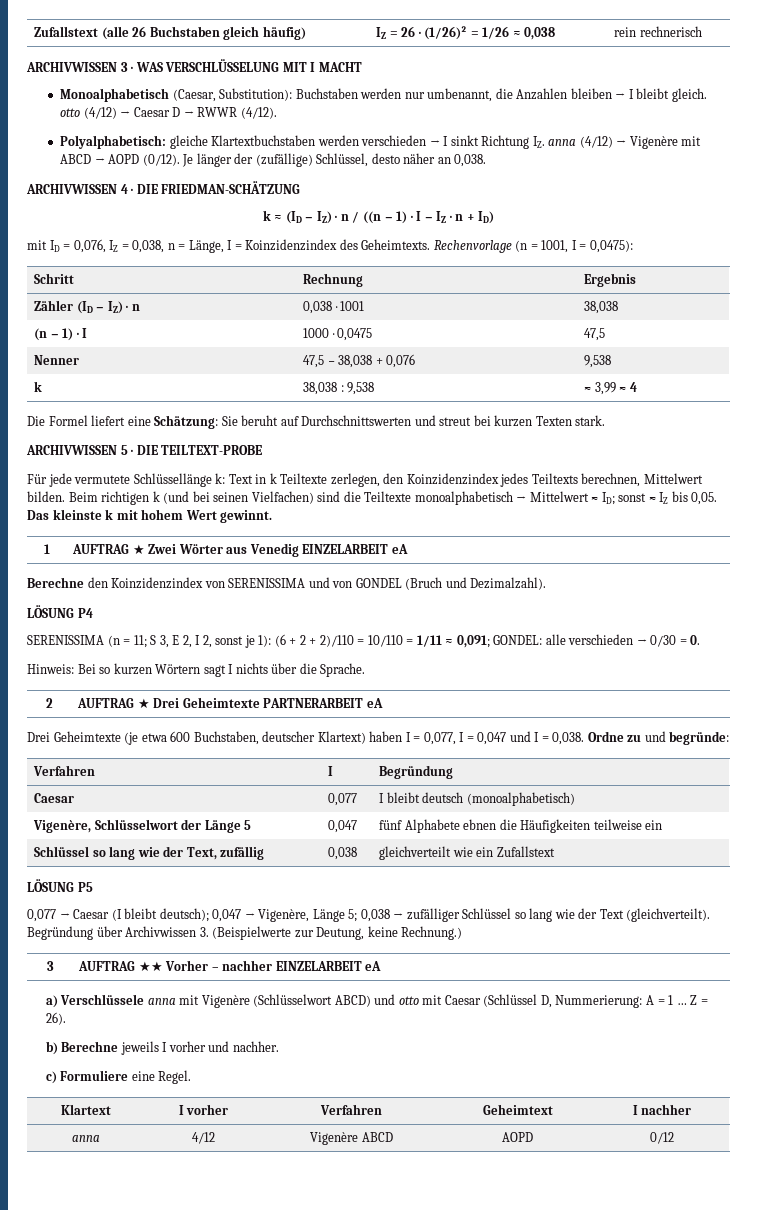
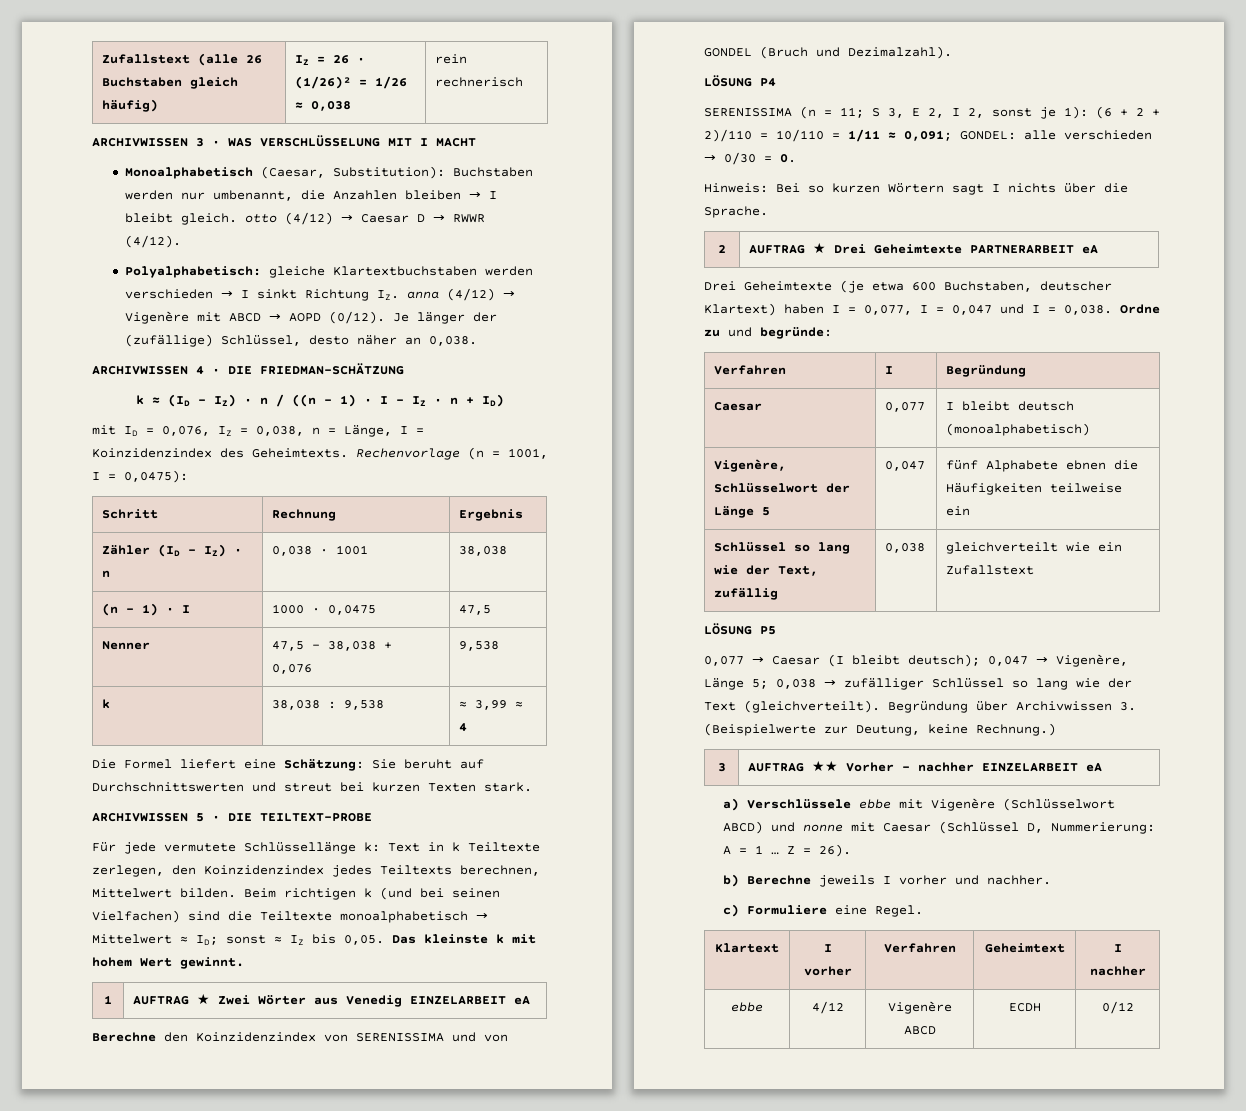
- a) Verschlüssele anna mit Vigenère (Schlüsselwort ABCD) und otto mit Caesar (Schlüssel D, Nummerierung: A = 1 …
+ a) Verschlüssele ebbe mit Vigenère (Schlüsselwort ABCD) und nonne mit Caesar (Schlüssel D, Nummerierung: A = 1 …
- anna | 4/12 | Vigenère ABCD | AOPD | 0/12
+ ebbe | 4/12 | Vigenère ABCD | ECDH | 0/12

